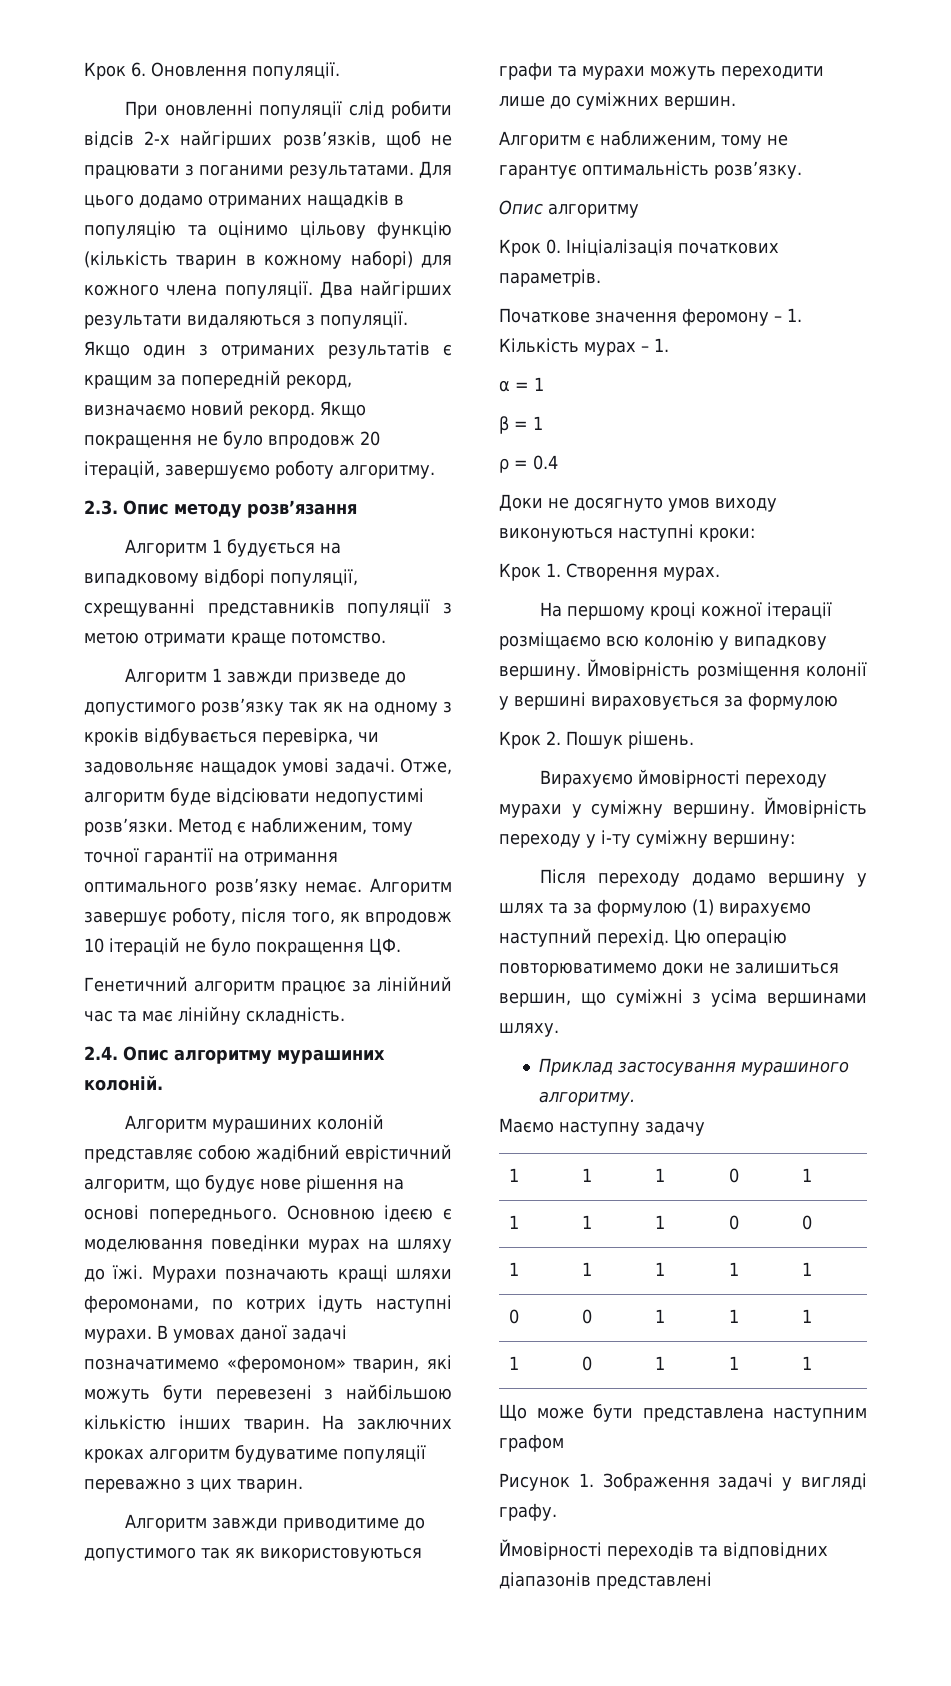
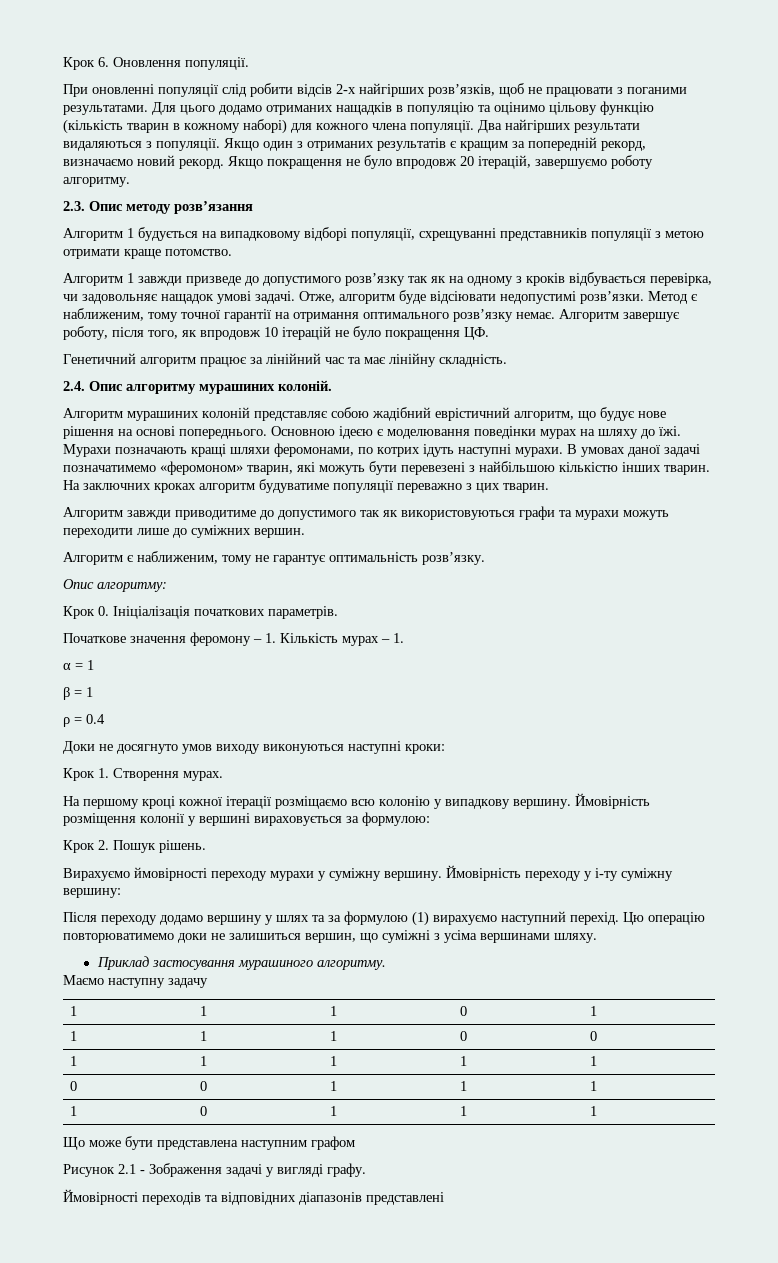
  Алгоритм є наближеним, тому не гарантує оптимальність розв’язку.
- Опис алгоритму
+ Опис алгоритму:
- Ймовірність розміщення колонії у вершині вираховується за формулою
+ Ймовірність розміщення колонії у вершині вираховується за формулою:
- Рисунок 1. Зображення задачі у вигляді графу.
+ Рисунок 2.1 - Зображення задачі у вигляді графу.

